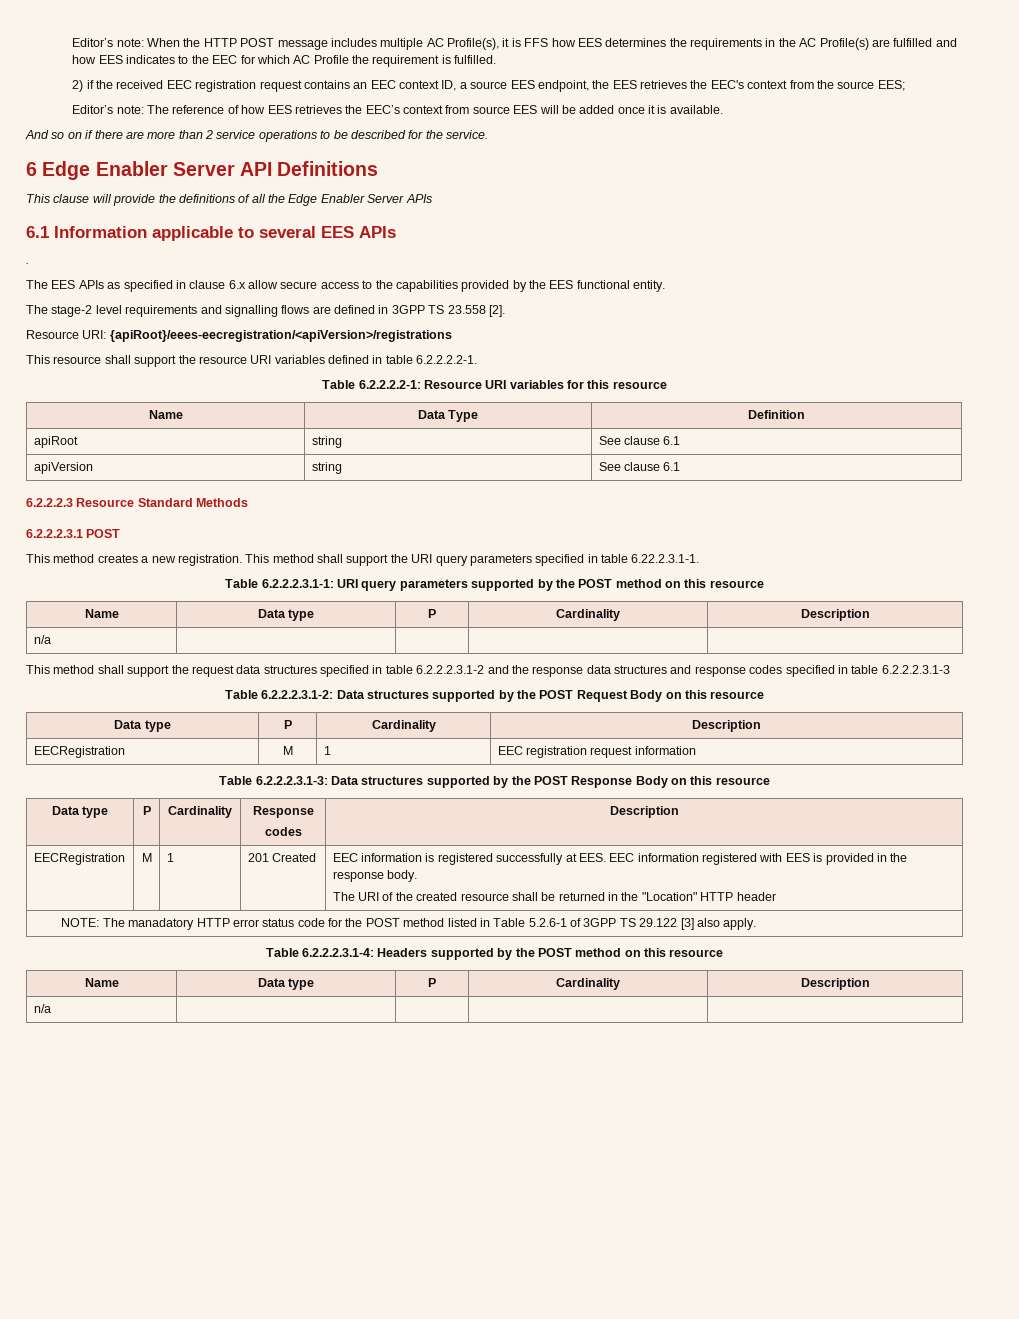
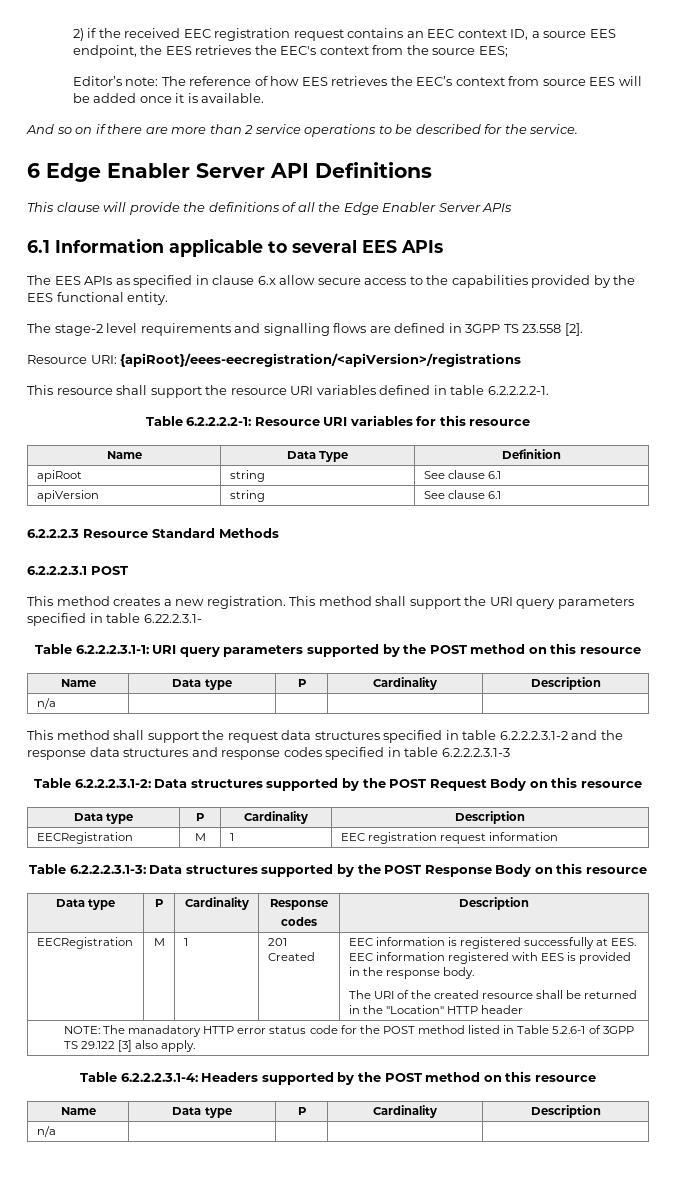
- Editor’s note: When the HTTP POST message includes multiple AC Profile(s), it is FFS how EES determines the requirements in the AC Profile(s) are fulfilled and how EES indicates to the EEC for which AC Profile the requirement is fulfilled.
- .
- This method shall support the URI query parameters specified in table 6.22.2.3.1-1.
+ This method shall support the URI query parameters specified in table 6.22.2.3.1-

